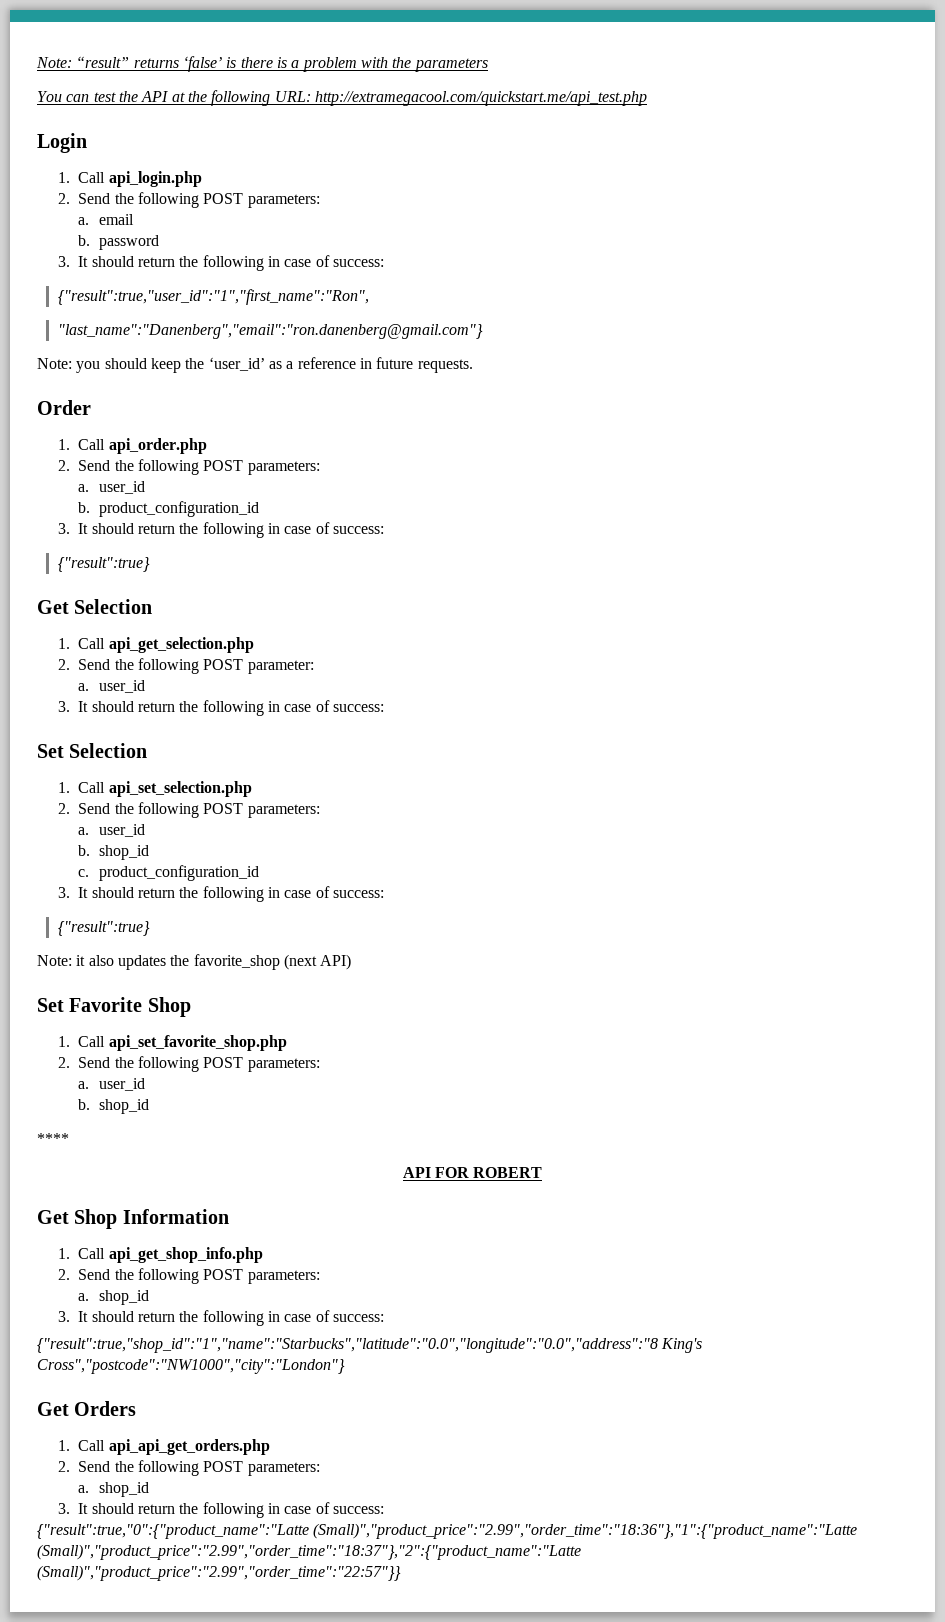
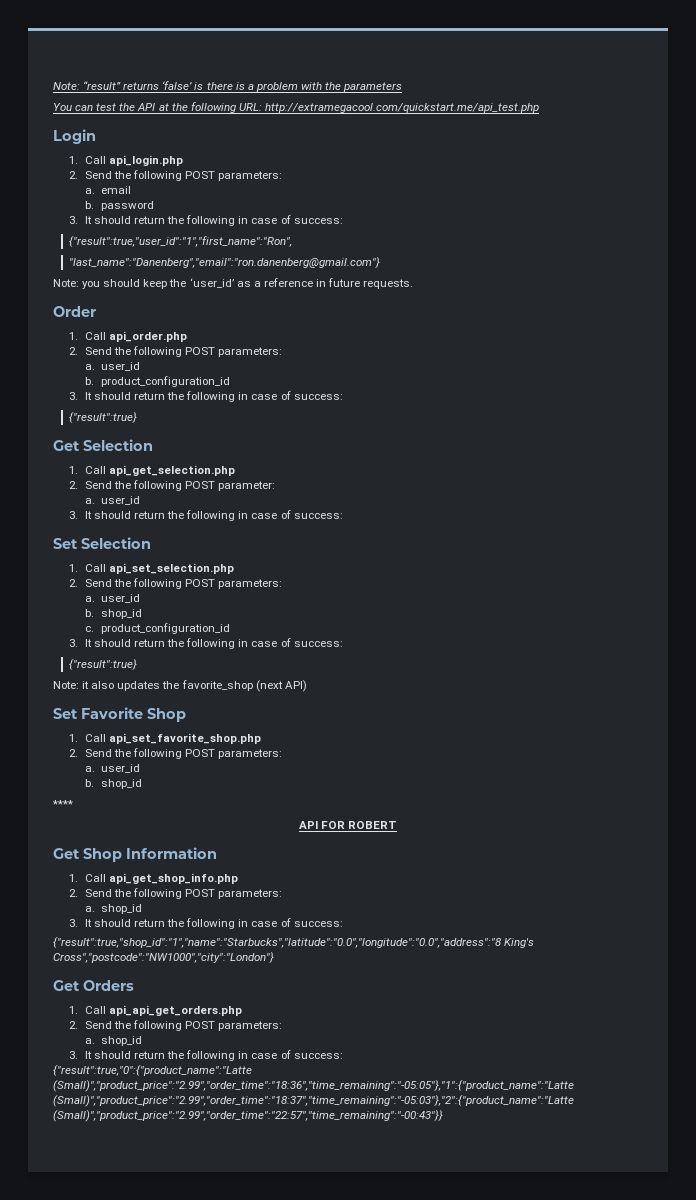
- {"result":true,"0":{"product_name":"Latte (Small)","product_price":"2.99","order_time":"18:36"},"1":{"product_name":"Latte (Small)","product_price":"2.99","order_time":"18:37"},"2":{"product_name":"Latte (Small)","product_price":"2.99","order_time":"22:57"}}
+ {"result":true,"0":{"product_name":"Latte (Small)","product_price":"2.99","order_time":"18:36","time_remaining":"-05:05"},"1":{"product_name":"Latte (Small)","product_price":"2.99","order_time":"18:37","time_remaining":"-05:03"},"2":{"product_name":"Latte (Small)","product_price":"2.99","order_time":"22:57","time_remaining":"-00:43"}}

